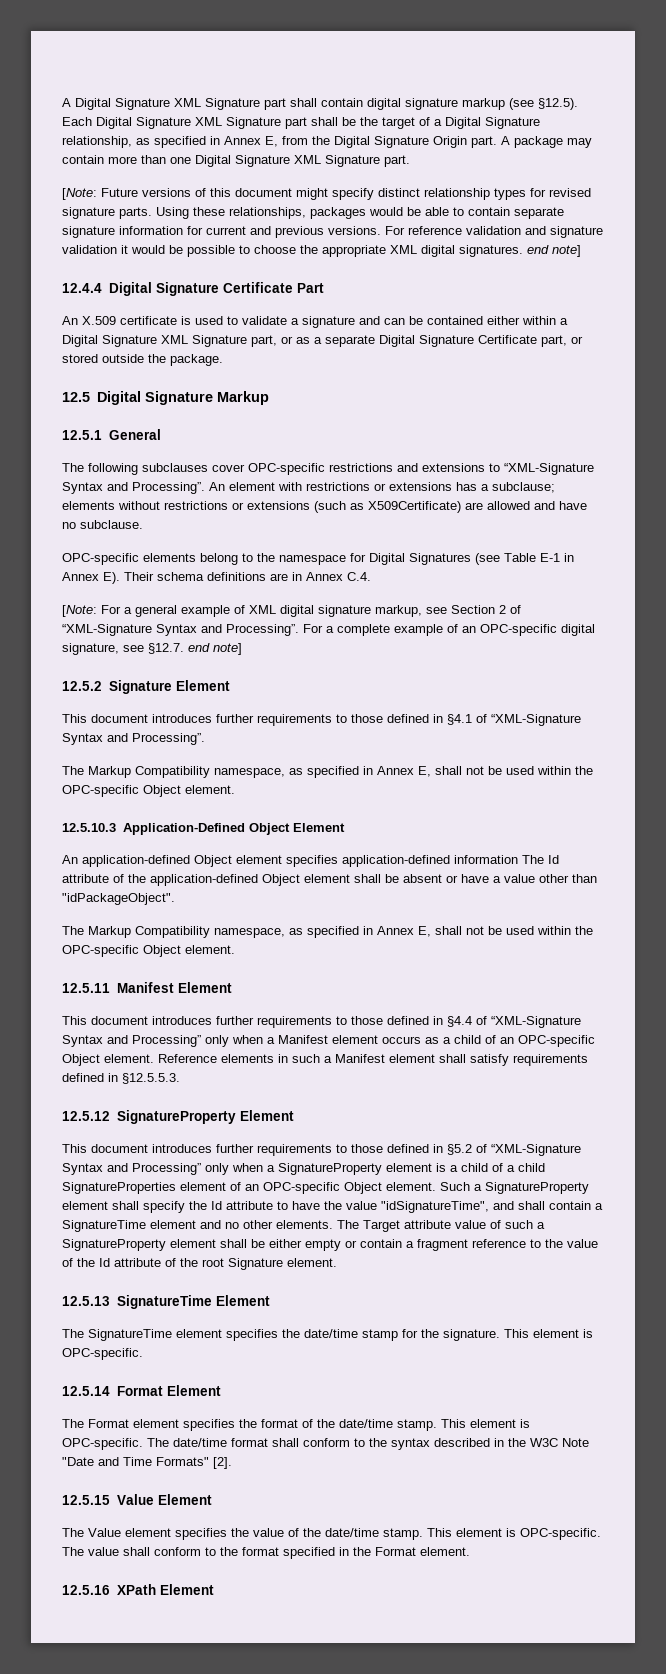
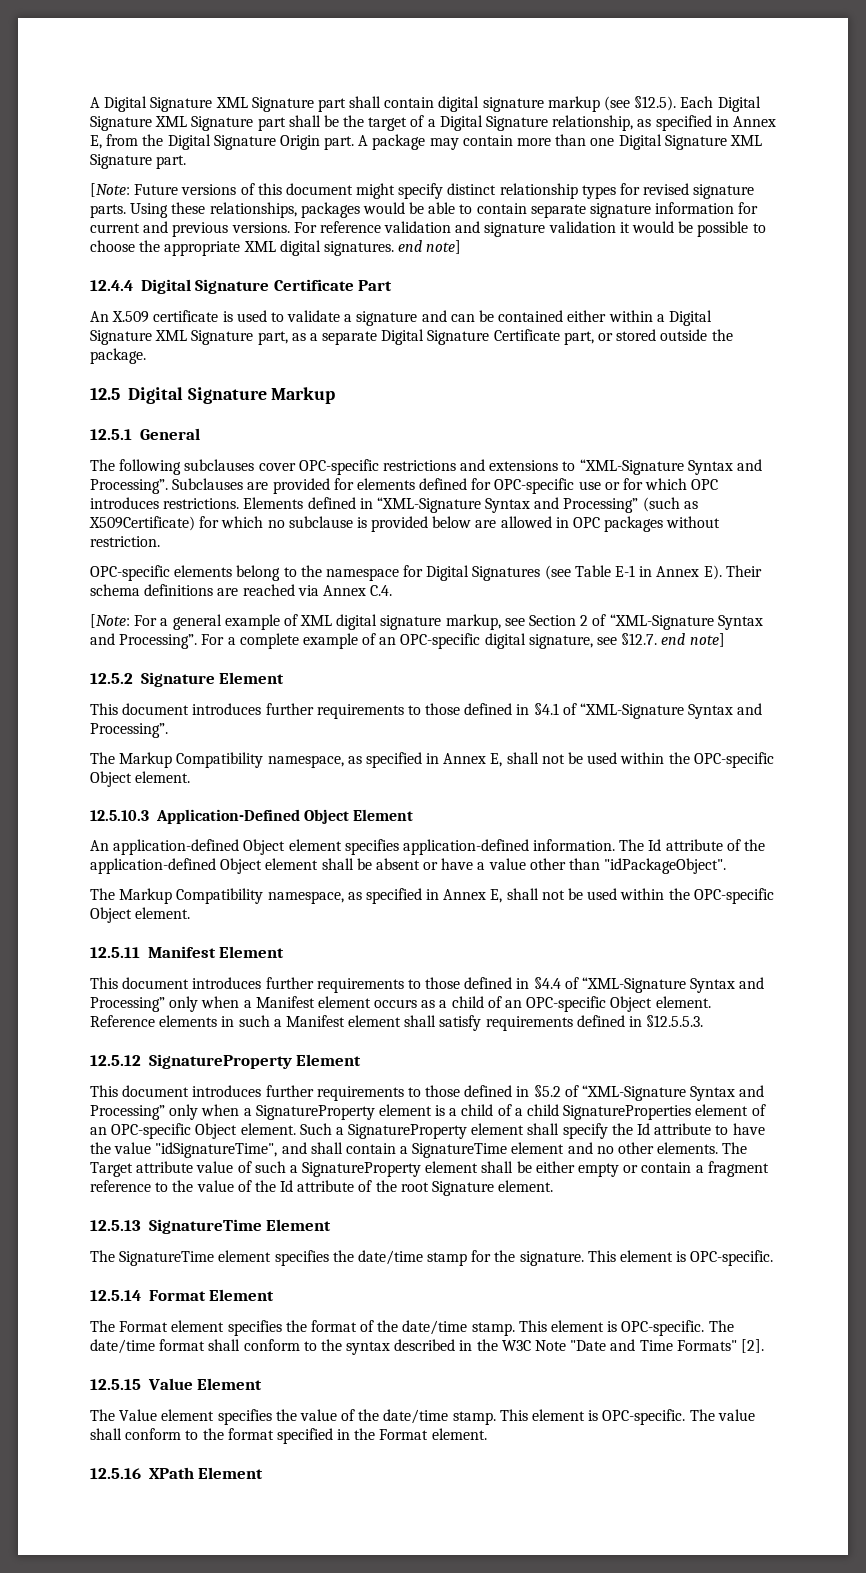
- An X.509 certificate is used to validate a signature and can be contained either within a Digital Signature XML Signature part, or as a separate Digital Signature Certificate part, or stored outside the package.
+ An X.509 certificate is used to validate a signature and can be contained either within a Digital Signature XML Signature part, as a separate Digital Signature Certificate part, or stored outside the package.
- An element with restrictions or extensions has a subclause; elements without restrictions or extensions (such as X509Certificate) are allowed and have no subclause.
+ Subclauses are provided for elements defined for OPC-specific use or for which OPC introduces restrictions. Elements defined in “XML-Signature Syntax and Processing” (such as X509Certificate) for which no subclause is provided below are allowed in OPC packages without restriction.
- OPC-specific elements belong to the namespace for Digital Signatures (see Table E-1 in Annex E). Their schema definitions are in Annex C.4.
+ OPC-specific elements belong to the namespace for Digital Signatures (see Table E-1 in Annex E). Their schema definitions are reached via Annex C.4.
- An application-defined Object element specifies application-defined information The Id attribute of the application-defined Object element shall be absent or have a value other than "idPackageObject".
+ An application-defined Object element specifies application-defined information. The Id attribute of the application-defined Object element shall be absent or have a value other than "idPackageObject".

